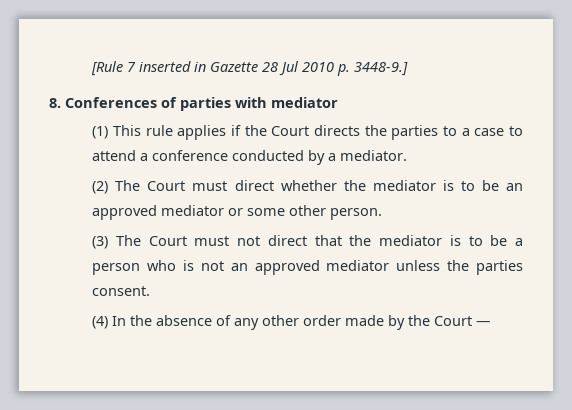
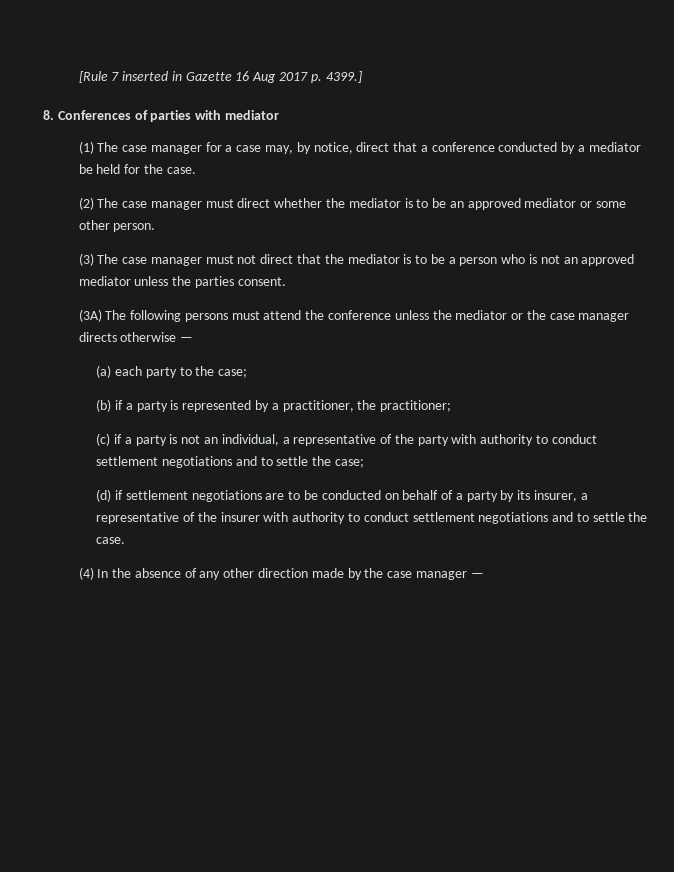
- [Rule 7 inserted in Gazette 28 Jul 2010 p. 3448-9.]
+ [Rule 7 inserted in Gazette 16 Aug 2017 p. 4399.]
- (1) This rule applies if the Court directs the parties to a case to attend a conference conducted by a mediator.
+ (1) The case manager for a case may, by notice, direct that a conference conducted by a mediator be held for the case.
- (2) The Court must direct whether the mediator is to be an approved mediator or some other person.
+ (2) The case manager must direct whether the mediator is to be an approved mediator or some other person.
- (3) The Court must not direct that the mediator is to be a person who is not an approved mediator unless the parties consent.
+ (3) The case manager must not direct that the mediator is to be a person who is not an approved mediator unless the parties consent.
+ (3A) The following persons must attend the conference unless the mediator or the case manager directs otherwise —
+ (a) each party to the case;
+ (b) if a party is represented by a practitioner, the practitioner;
+ (c) if a party is not an individual, a representative of the party with authority to conduct settlement negotiations and to settle the case;
+ (d) if settlement negotiations are to be conducted on behalf of a party by its insurer, a representative of the insurer with authority to conduct settlement negotiations and to settle the case.
- (4) In the absence of any other order made by the Court —
+ (4) In the absence of any other direction made by the case manager —

